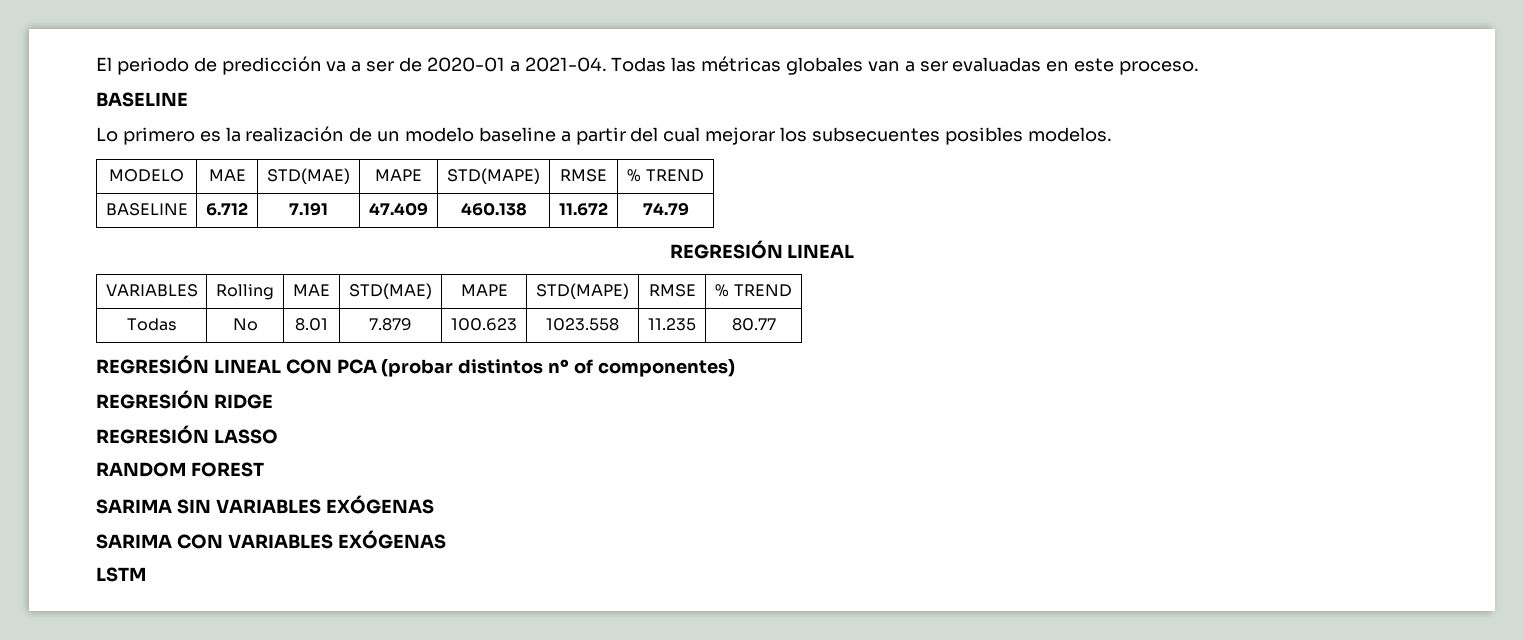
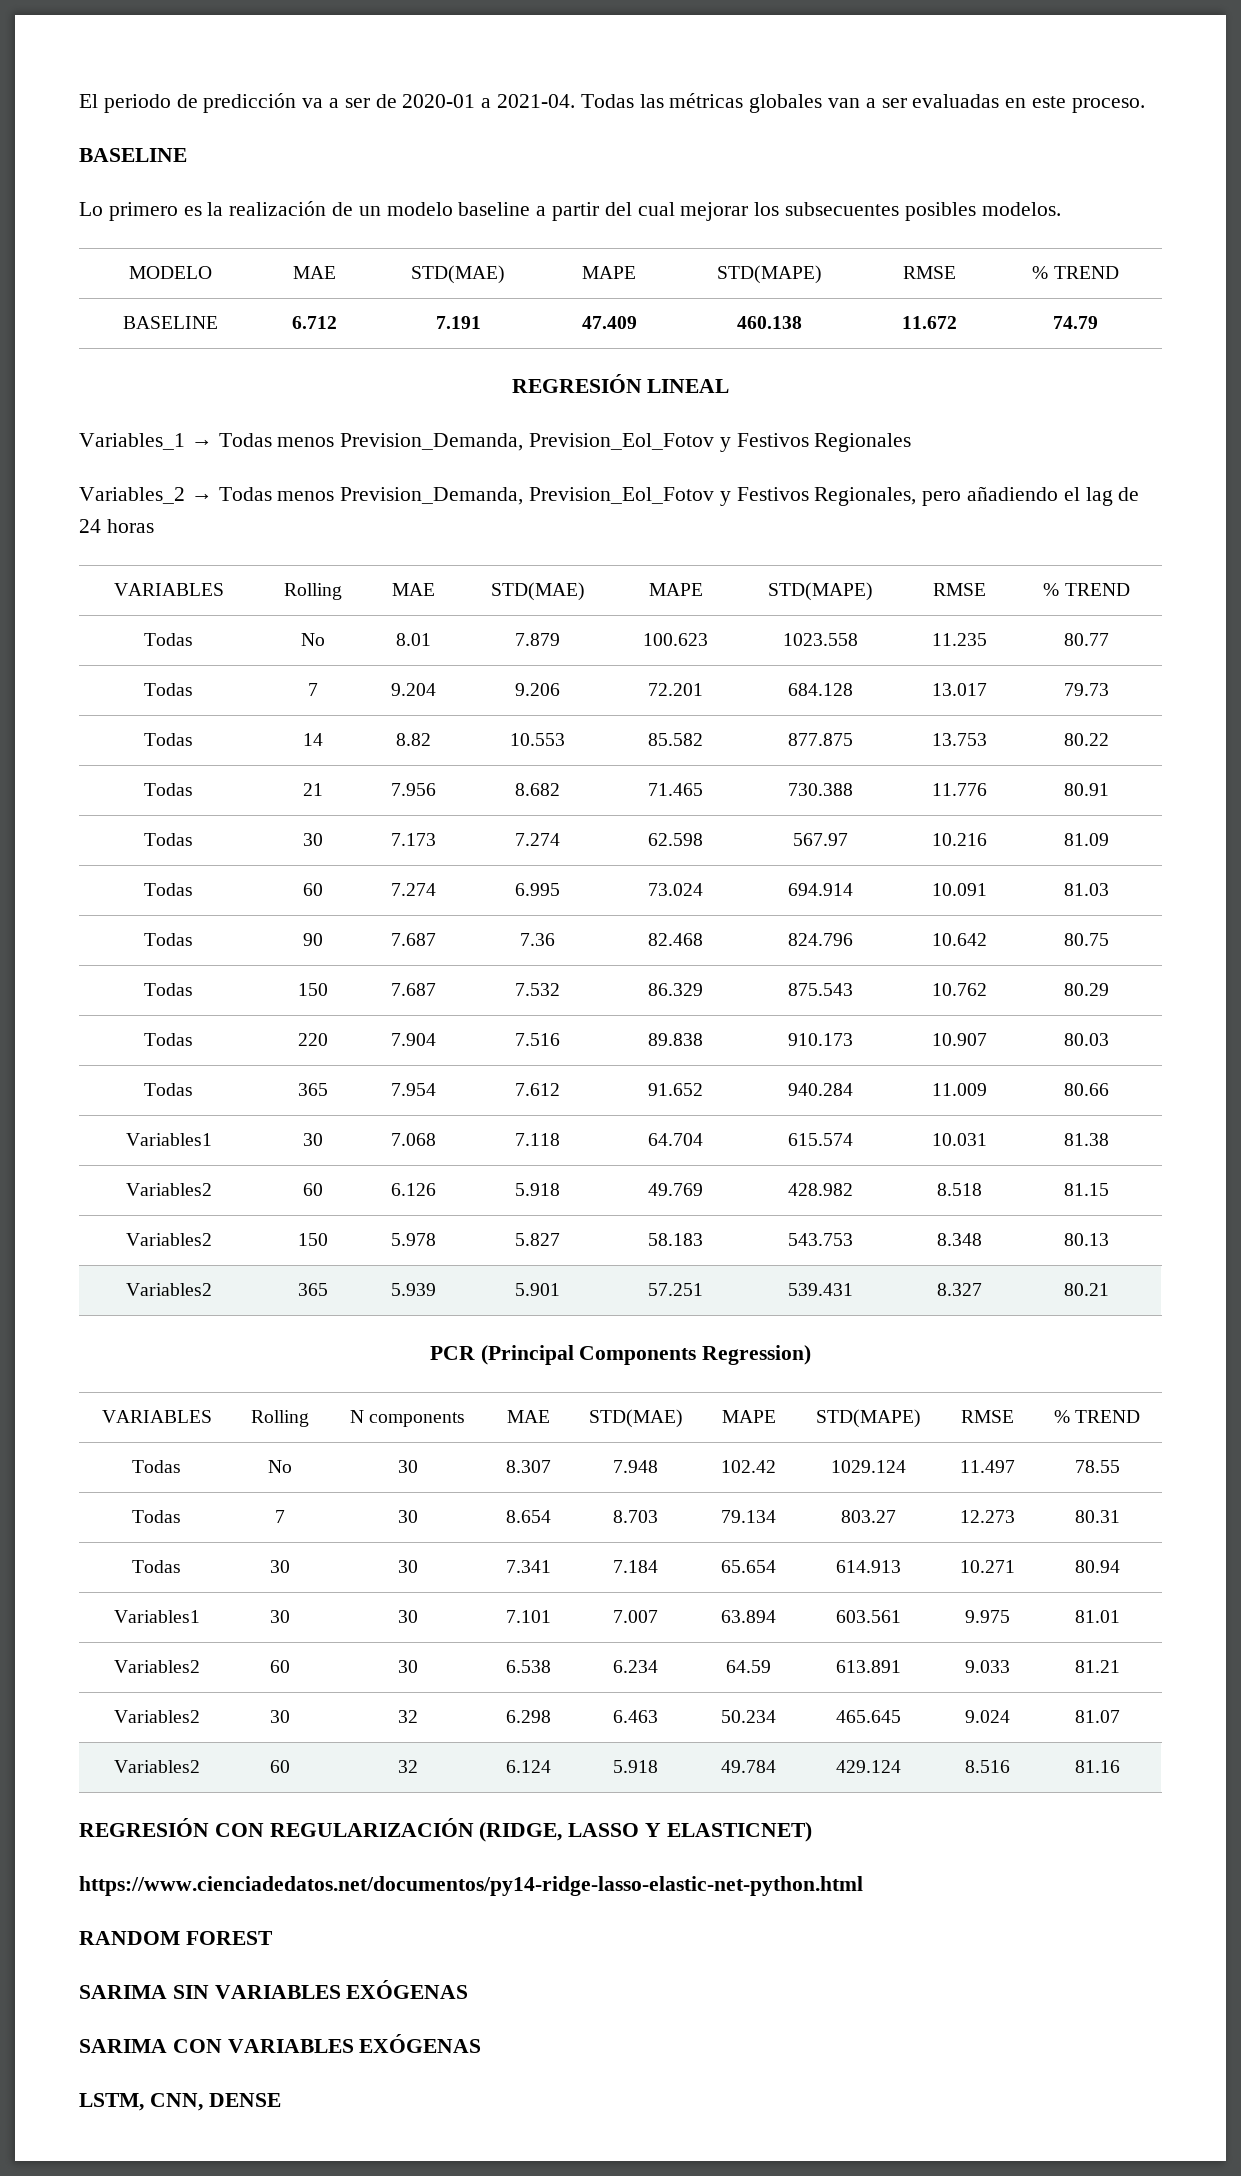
+ Variables_1 → Todas menos Prevision_Demanda, Prevision_Eol_Fotov y Festivos Regionales
+ Variables_2 → Todas menos Prevision_Demanda, Prevision_Eol_Fotov y Festivos Regionales, pero añadiendo el lag de 24 horas
- REGRESIÓN LINEAL CON PCA (probar distintos nº of componentes)
- REGRESIÓN RIDGE
- REGRESIÓN LASSO
+ Todas | 7 | 9.204 | 9.206 | 72.201 | 684.128 | 13.017 | 79.73
+ Todas | 14 | 8.82 | 10.553 | 85.582 | 877.875 | 13.753 | 80.22
+ Todas | 21 | 7.956 | 8.682 | 71.465 | 730.388 | 11.776 | 80.91
+ Todas | 30 | 7.173 | 7.274 | 62.598 | 567.97 | 10.216 | 81.09
+ Todas | 60 | 7.274 | 6.995 | 73.024 | 694.914 | 10.091 | 81.03
+ Todas | 90 | 7.687 | 7.36 | 82.468 | 824.796 | 10.642 | 80.75
+ Todas | 150 | 7.687 | 7.532 | 86.329 | 875.543 | 10.762 | 80.29
+ Todas | 220 | 7.904 | 7.516 | 89.838 | 910.173 | 10.907 | 80.03
+ Todas | 365 | 7.954 | 7.612 | 91.652 | 940.284 | 11.009 | 80.66
+ Variables1 | 30 | 7.068 | 7.118 | 64.704 | 615.574 | 10.031 | 81.38
+ Variables2 | 60 | 6.126 | 5.918 | 49.769 | 428.982 | 8.518 | 81.15
+ Variables2 | 150 | 5.978 | 5.827 | 58.183 | 543.753 | 8.348 | 80.13
+ Variables2 | 365 | 5.939 | 5.901 | 57.251 | 539.431 | 8.327 | 80.21
+ PCR (Principal Components Regression)
+ VARIABLES | Rolling | N components | MAE | STD(MAE) | MAPE | STD(MAPE) | RMSE | % TREND
+ Todas | No | 30 | 8.307 | 7.948 | 102.42 | 1029.124 | 11.497 | 78.55
+ Todas | 7 | 30 | 8.654 | 8.703 | 79.134 | 803.27 | 12.273 | 80.31
+ Todas | 30 | 30 | 7.341 | 7.184 | 65.654 | 614.913 | 10.271 | 80.94
+ Variables1 | 30 | 30 | 7.101 | 7.007 | 63.894 | 603.561 | 9.975 | 81.01
+ Variables2 | 60 | 30 | 6.538 | 6.234 | 64.59 | 613.891 | 9.033 | 81.21
+ Variables2 | 30 | 32 | 6.298 | 6.463 | 50.234 | 465.645 | 9.024 | 81.07
+ Variables2 | 60 | 32 | 6.124 | 5.918 | 49.784 | 429.124 | 8.516 | 81.16
+ REGRESIÓN CON REGULARIZACIÓN (RIDGE, LASSO Y ELASTICNET)
+ https://www.cienciadedatos.net/documentos/py14-ridge-lasso-elastic-net-python.html
- LSTM
+ LSTM, CNN, DENSE

